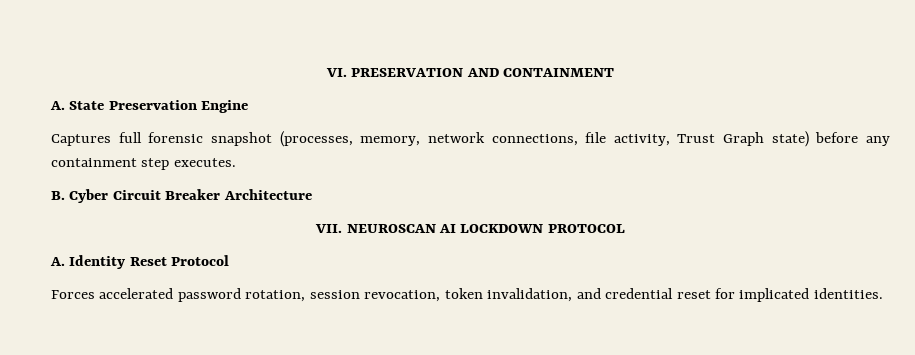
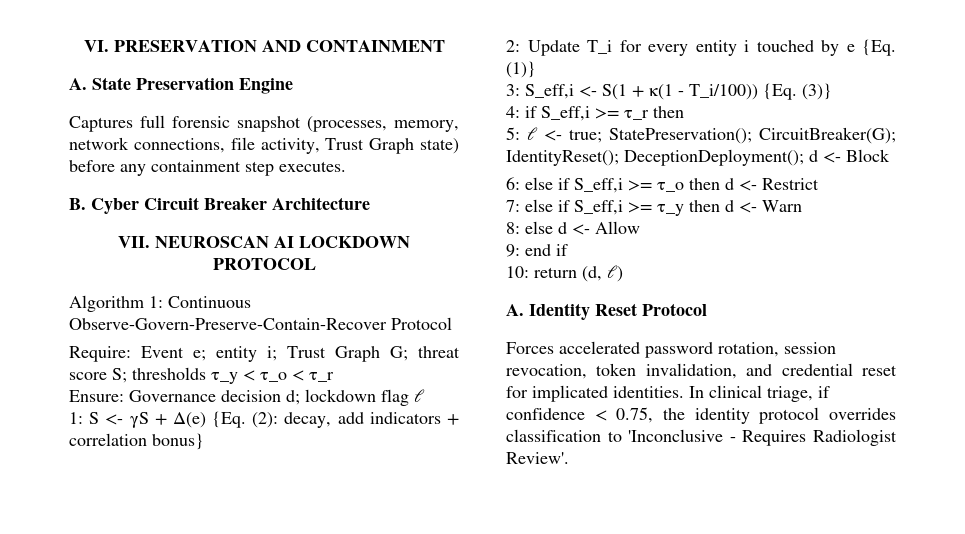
+ Algorithm 1: Continuous Observe-Govern-Preserve-Contain-Recover Protocol
+ Require: Event e; entity i; Trust Graph G; threat score S; thresholds τ_y < τ_o < τ_r
+ Ensure: Governance decision d; lockdown flag ℓ
+ 1: S <- γS + Δ(e) {Eq. (2): decay, add indicators + correlation bonus}
+ 2: Update T_i for every entity i touched by e {Eq. (1)}
+ 3: S_eff,i <- S(1 + κ(1 - T_i/100)) {Eq. (3)}
+ 4: if S_eff,i >= τ_r then
+ 5: ℓ <- true; StatePreservation(); CircuitBreaker(G); IdentityReset(); DeceptionDeployment(); d <- Block
+ 6: else if S_eff,i >= τ_o then d <- Restrict
+ 7: else if S_eff,i >= τ_y then d <- Warn
+ 8: else d <- Allow
+ 9: end if
+ 10: return (d, ℓ)
+ In clinical triage, if confidence < 0.75, the identity protocol overrides classification to 'Inconclusive - Requires Radiologist Review'.

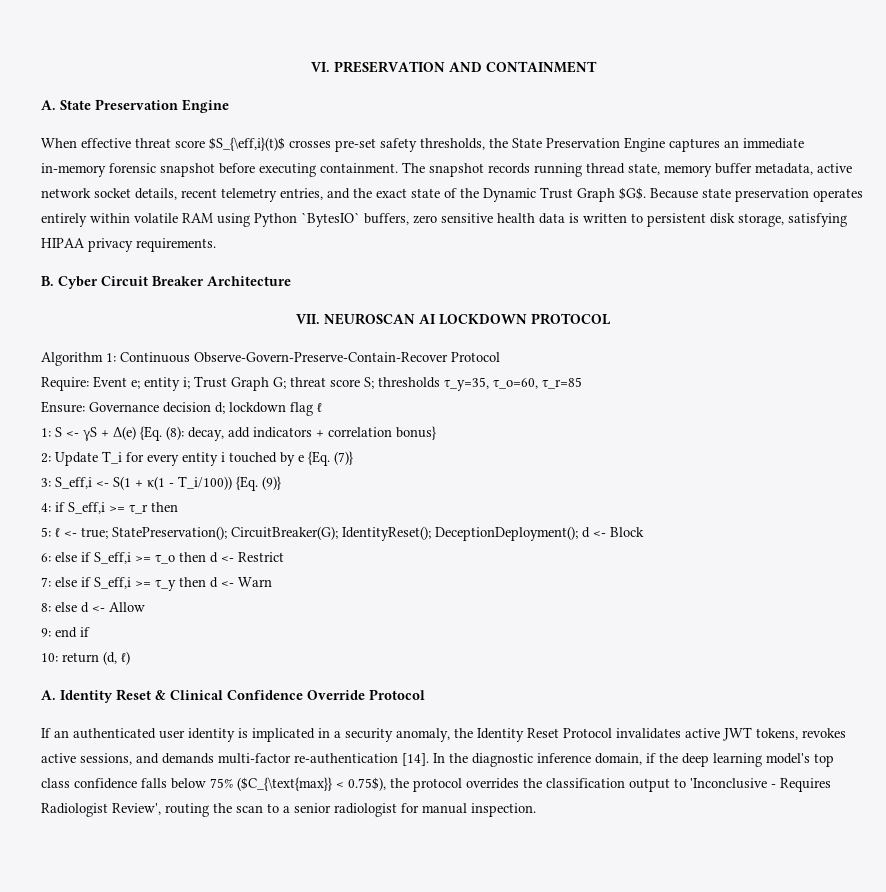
- Captures full forensic snapshot (processes, memory, network connections, file activity, Trust Graph state) before any containment step executes.
+ When effective threat score $S_{\eff,i}(t)$ crosses pre-set safety thresholds, the State Preservation Engine captures an immediate in-memory forensic snapshot before executing containment. The snapshot records running thread state, memory buffer metadata, active network socket details, recent telemetry entries, and the exact state of the Dynamic Trust Graph $G$. Because state preservation operates entirely within volatile RAM using Python `BytesIO` buffers, zero sensitive health data is written to persistent disk storage, satisfying HIPAA privacy requirements.
- Require: Event e; entity i; Trust Graph G; threat score S; thresholds τ_y < τ_o < τ_r
+ Require: Event e; entity i; Trust Graph G; threat score S; thresholds τ_y=35, τ_o=60, τ_r=85
- (2): decay, add indicators + correlation bonus}
+ (8): decay, add indicators + correlation bonus}
- (1)}
+ (7)}
- (3)}
+ (9)}
- A. Identity Reset Protocol
- Forces accelerated password rotation, session revocation, token invalidation, and credential reset for implicated identities. In clinical triage, if confidence < 0.75, the identity protocol overrides classification to 'Inconclusive - Requires Radiologist Review'.
+ A. Identity Reset & Clinical Confidence Override Protocol
+ If an authenticated user identity is implicated in a security anomaly, the Identity Reset Protocol invalidates active JWT tokens, revokes active sessions, and demands multi-factor re-authentication [14]. In the diagnostic inference domain, if the deep learning model's top class confidence falls below 75% ($C_{\text{max}} < 0.75$), the protocol overrides the classification output to 'Inconclusive - Requires Radiologist Review', routing the scan to a senior radiologist for manual inspection.

